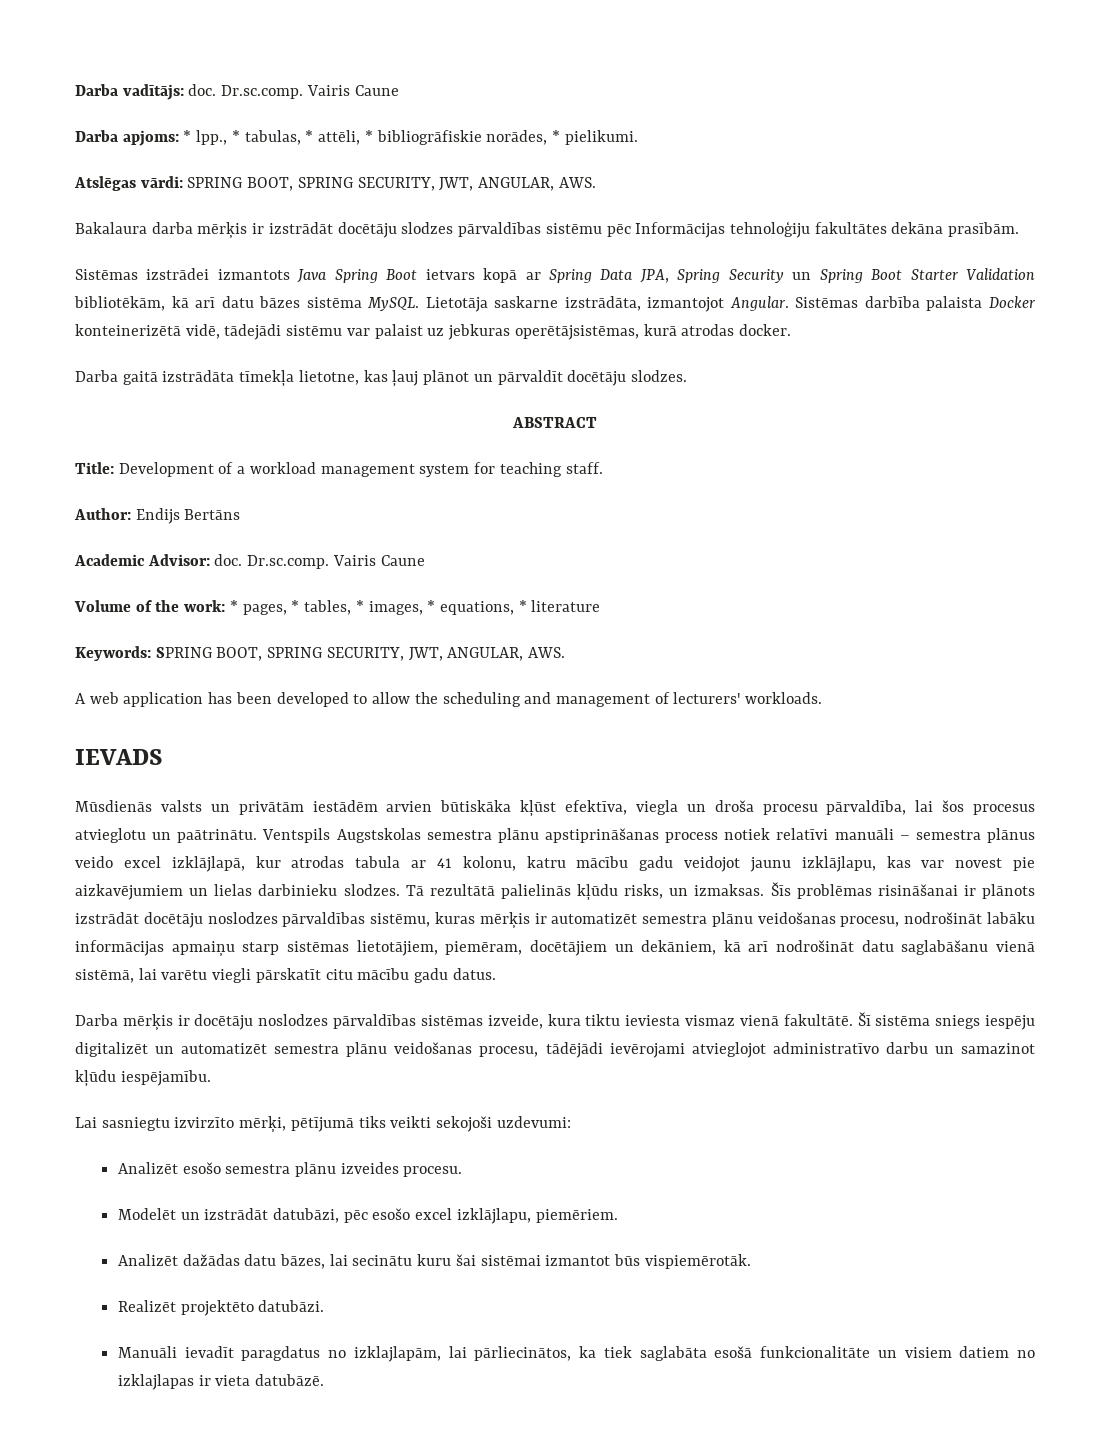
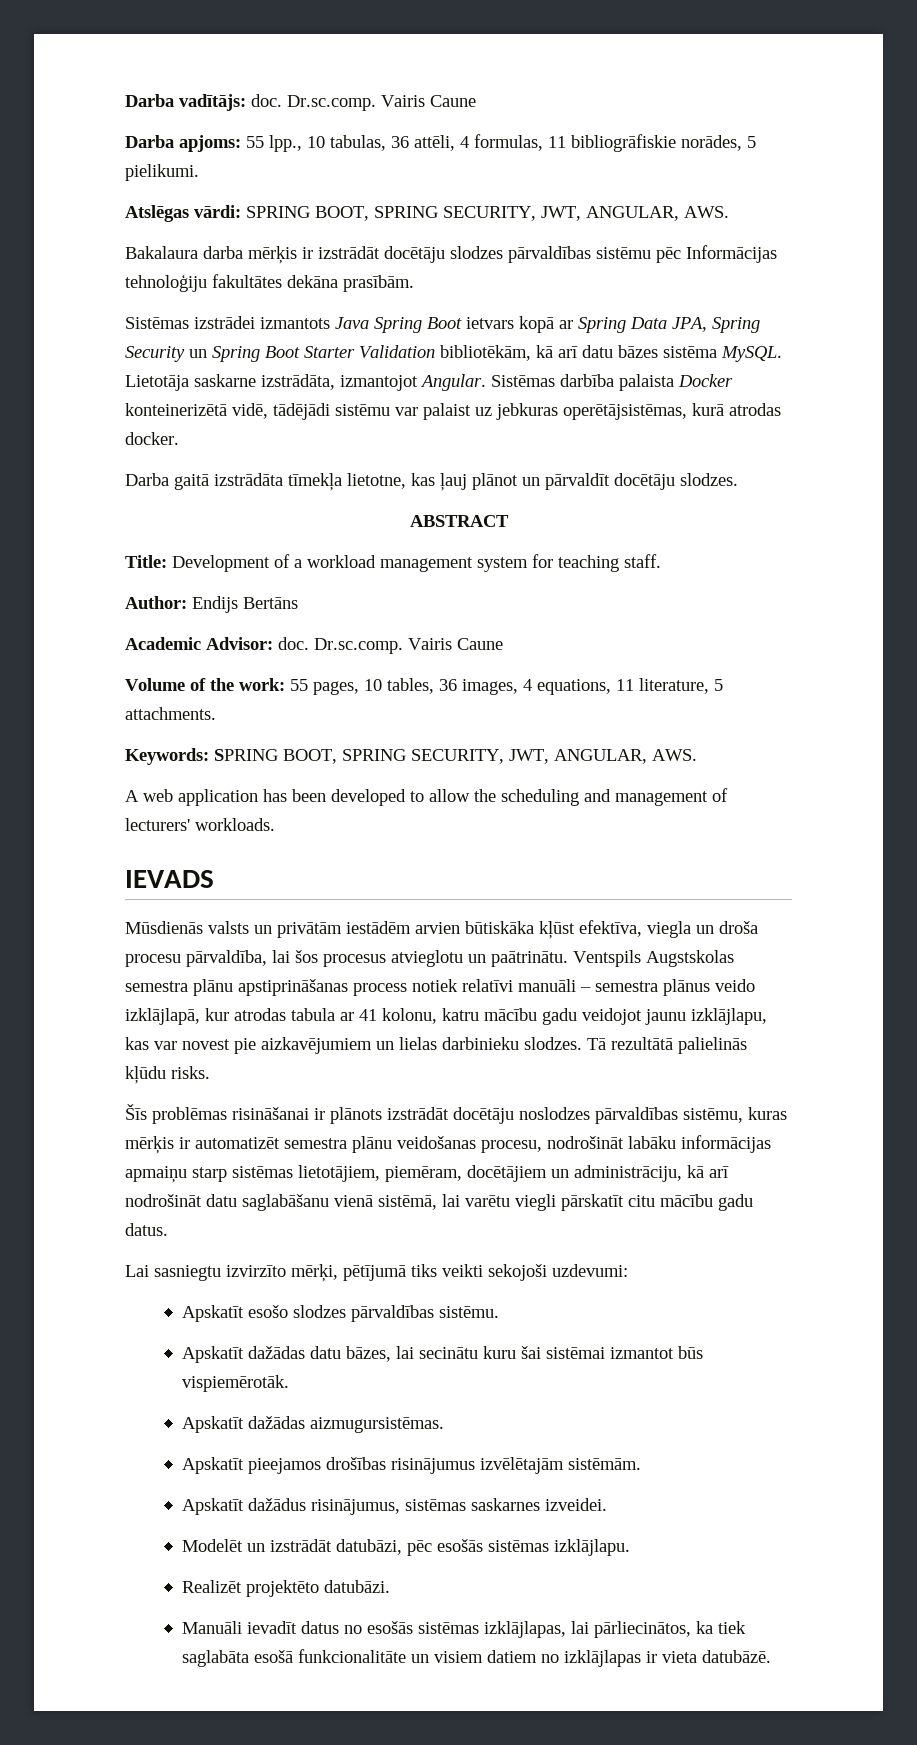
- Darba apjoms: * lpp., * tabulas, * attēli, * bibliogrāfiskie norādes, * pielikumi.
+ Darba apjoms: 55 lpp., 10 tabulas, 36 attēli, 4 formulas, 11 bibliogrāfiskie norādes, 5 pielikumi.
- Sistēmas darbība palaista Docker konteinerizētā vidē, tādejādi sistēmu var palaist uz jebkuras operētājsistēmas, kurā atrodas docker.
+ Sistēmas darbība palaista Docker konteinerizētā vidē, tādējādi sistēmu var palaist uz jebkuras operētājsistēmas, kurā atrodas docker.
- Volume of the work: * pages, * tables, * images, * equations, * literature
+ Volume of the work: 55 pages, 10 tables, 36 images, 4 equations, 11 literature, 5 attachments.
- Ventspils Augstskolas semestra plānu apstiprināšanas process notiek relatīvi manuāli – semestra plānus veido excel izklājlapā, kur atrodas tabula ar 41 kolonu, katru mācību gadu veidojot jaunu izklājlapu, kas var novest pie aizkavējumiem un lielas darbinieku slodzes.
+ Ventspils Augstskolas semestra plānu apstiprināšanas process notiek relatīvi manuāli – semestra plānus veido izklājlapā, kur atrodas tabula ar 41 kolonu, katru mācību gadu veidojot jaunu izklājlapu, kas var novest pie aizkavējumiem un lielas darbinieku slodzes.
- Tā rezultātā palielinās kļūdu risks, un izmaksas. Šīs problēmas risināšanai ir plānots izstrādāt docētāju noslodzes pārvaldības sistēmu, kuras mērķis ir automatizēt semestra plānu veidošanas procesu, nodrošināt labāku informācijas apmaiņu starp sistēmas lietotājiem, piemēram, docētājiem un dekāniem, kā arī nodrošināt datu saglabāšanu vienā sistēmā, lai varētu viegli pārskatīt citu mācību gadu datus.
+ Tā rezultātā palielinās kļūdu risks.
+ Šīs problēmas risināšanai ir plānots izstrādāt docētāju noslodzes pārvaldības sistēmu, kuras mērķis ir automatizēt semestra plānu veidošanas procesu, nodrošināt labāku informācijas apmaiņu starp sistēmas lietotājiem, piemēram, docētājiem un administrāciju, kā arī nodrošināt datu saglabāšanu vienā sistēmā, lai varētu viegli pārskatīt citu mācību gadu datus.
- Darba mērķis ir docētāju noslodzes pārvaldības sistēmas izveide, kura tiktu ieviesta vismaz vienā fakultātē. Šī sistēma sniegs iespēju digitalizēt un automatizēt semestra plānu veidošanas procesu, tādējādi ievērojami atvieglojot administratīvo darbu un samazinot kļūdu iespējamību.
- Analizēt esošo semestra plānu izveides procesu.
- Modelēt un izstrādāt datubāzi, pēc esošo excel izklājlapu, piemēriem.
- Analizēt dažādas datu bāzes, lai secinātu kuru šai sistēmai izmantot būs vispiemērotāk.
+ Apskatīt esošo slodzes pārvaldības sistēmu.
+ Apskatīt dažādas datu bāzes, lai secinātu kuru šai sistēmai izmantot būs vispiemērotāk.
+ Apskatīt dažādas aizmugursistēmas.
+ Apskatīt pieejamos drošības risinājumus izvēlētajām sistēmām.
+ Apskatīt dažādus risinājumus, sistēmas saskarnes izveidei.
+ Modelēt un izstrādāt datubāzi, pēc esošās sistēmas izklājlapu.
- Manuāli ievadīt paragdatus no izklajlapām, lai pārliecinātos, ka tiek saglabāta esošā funkcionalitāte un visiem datiem no izklajlapas ir vieta datubāzē.
+ Manuāli ievadīt datus no esošās sistēmas izklājlapas, lai pārliecinātos, ka tiek saglabāta esošā funkcionalitāte un visiem datiem no izklājlapas ir vieta datubāzē.

